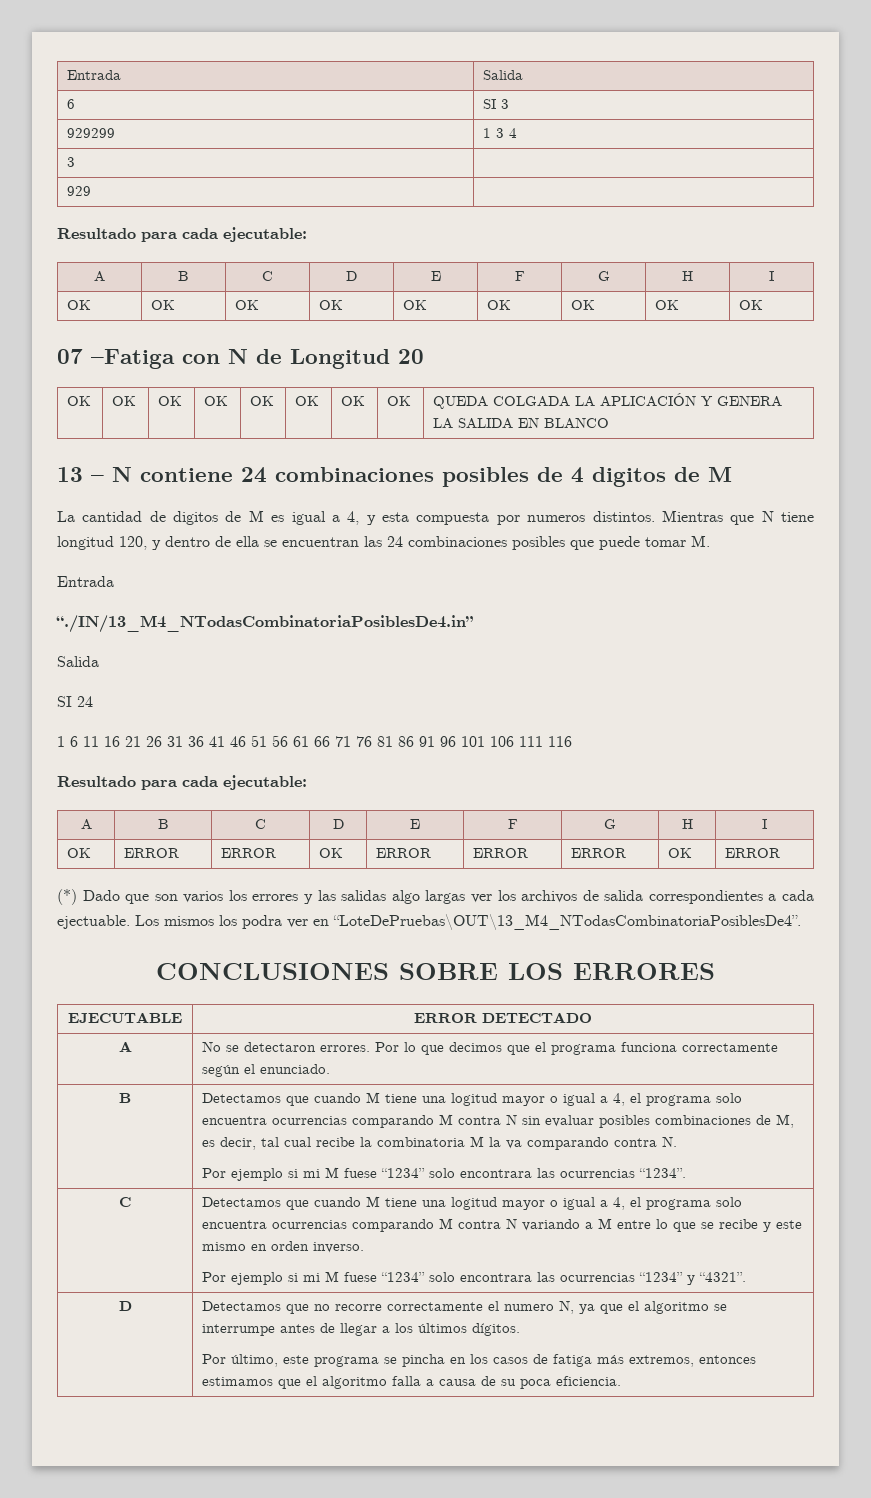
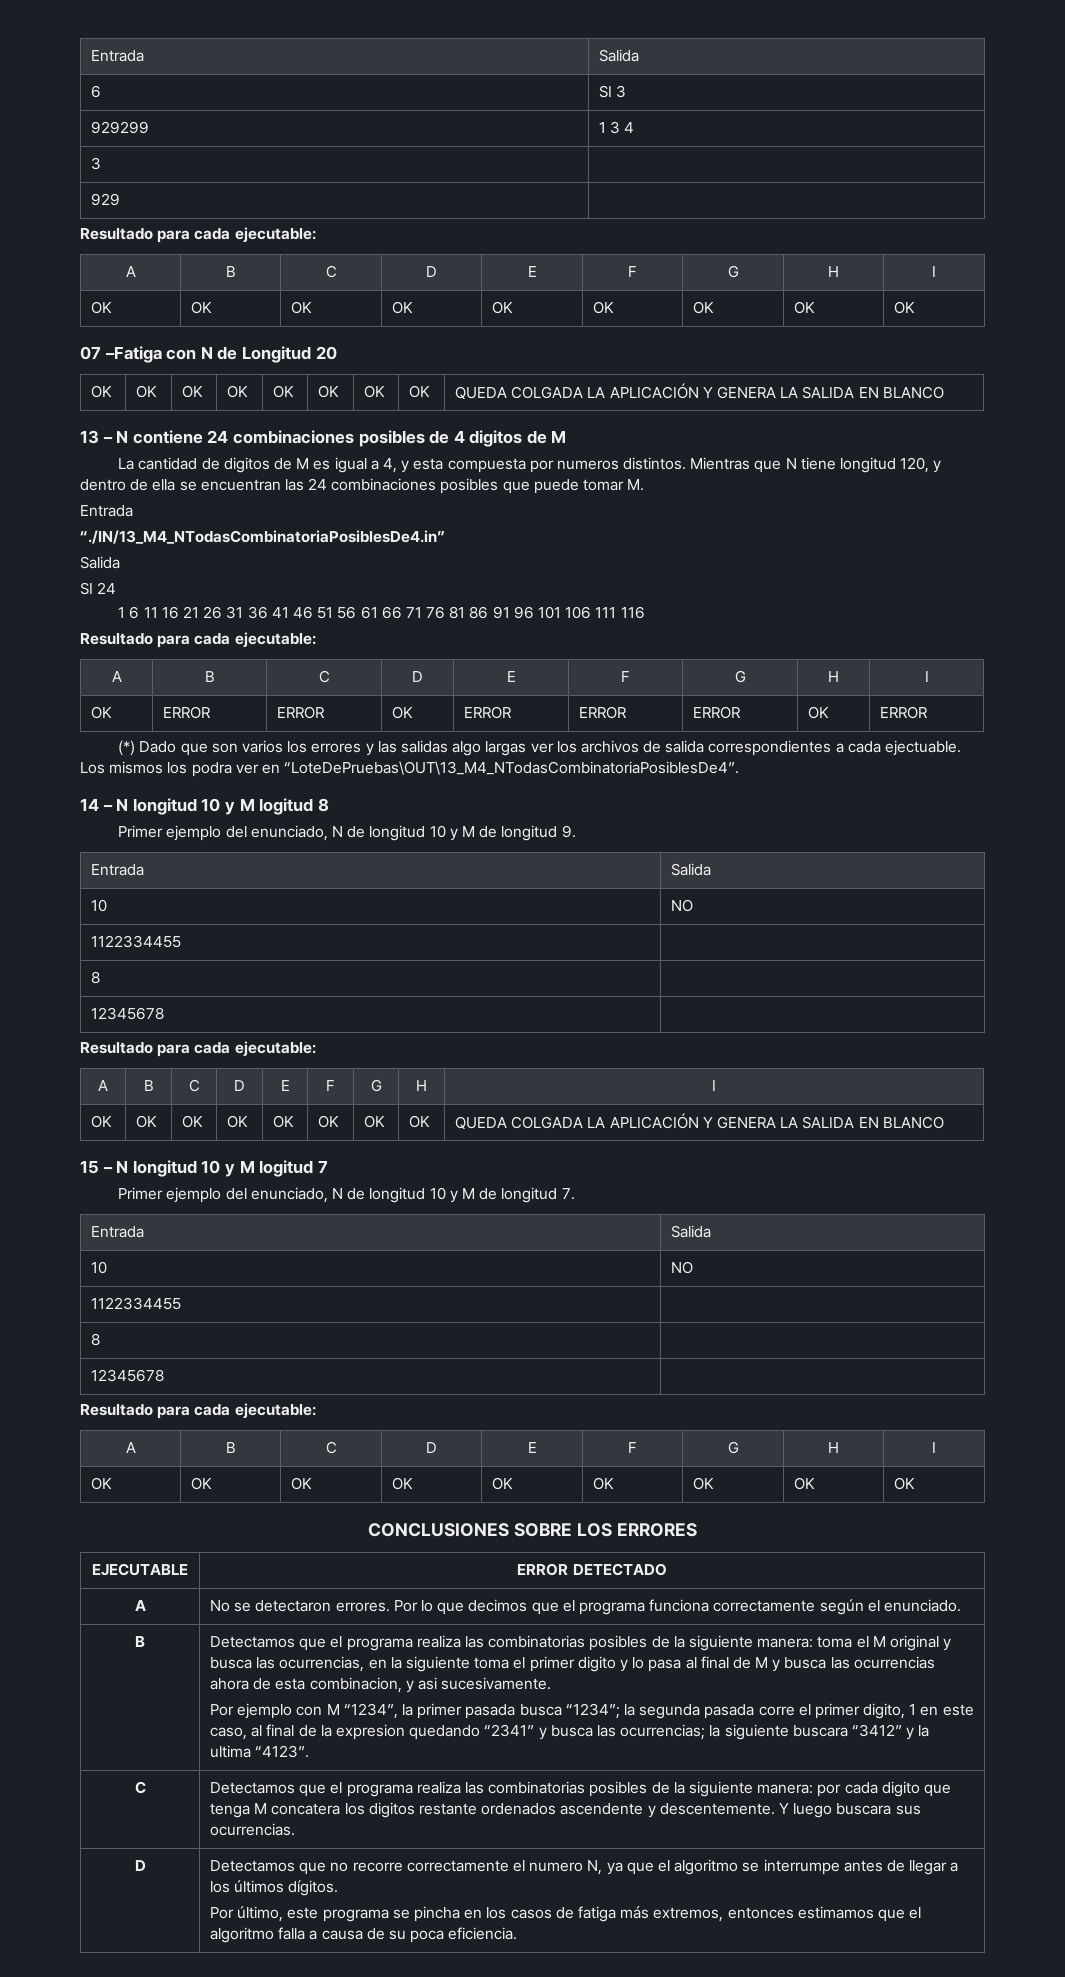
+ 14 – N longitud 10 y M logitud 8
+ Primer ejemplo del enunciado, N de longitud 10 y M de longitud 9.
+ Entrada | Salida
+ 10 | NO
+ 1122334455 |
+ 8 |
+ 12345678 |
+ Resultado para cada ejecutable:
+ A | B | C | D | E | F | G | H | I
+ OK | OK | OK | OK | OK | OK | OK | OK | QUEDA COLGADA LA APLICACIÓN Y GENERA LA SALIDA EN BLANCO
+ 15 – N longitud 10 y M logitud 7
+ Primer ejemplo del enunciado, N de longitud 10 y M de longitud 7.
+ Entrada | Salida
+ 10 | NO
+ 1122334455 |
+ 8 |
+ 12345678 |
+ Resultado para cada ejecutable:
+ A | B | C | D | E | F | G | H | I
+ OK | OK | OK | OK | OK | OK | OK | OK | OK
- Detectamos que cuando M tiene una logitud mayor o igual a 4, el programa solo encuentra ocurrencias comparando M contra N sin evaluar posibles combinaciones de M, es decir, tal cual recibe la combinatoria M la va comparando contra N.
- Por ejemplo si mi M fuese “1234” solo encontrara las ocurrencias “1234”.
- C | Detectamos que cuando M tiene una logitud mayor o igual a 4, el programa solo encuentra ocurrencias comparando M contra N variando a M entre lo que se recibe y este mismo en orden inverso.
- Por ejemplo si mi M fuese “1234” solo encontrara las ocurrencias “1234” y “4321”.
+ Detectamos que el programa realiza las combinatorias posibles de la siguiente manera: toma el M original y busca las ocurrencias, en la siguiente toma el primer digito y lo pasa al final de M y busca las ocurrencias ahora de esta combinacion, y asi sucesivamente.
+ Por ejemplo con M “1234”, la primer pasada busca “1234”; la segunda pasada corre el primer digito, 1 en este caso, al final de la expresion quedando “2341” y busca las ocurrencias; la siguiente buscara “3412” y la ultima “4123”.
+ C | Detectamos que el programa realiza las combinatorias posibles de la siguiente manera: por cada digito que tenga M concatera los digitos restante ordenados ascendente y descentemente. Y luego buscara sus ocurrencias.

